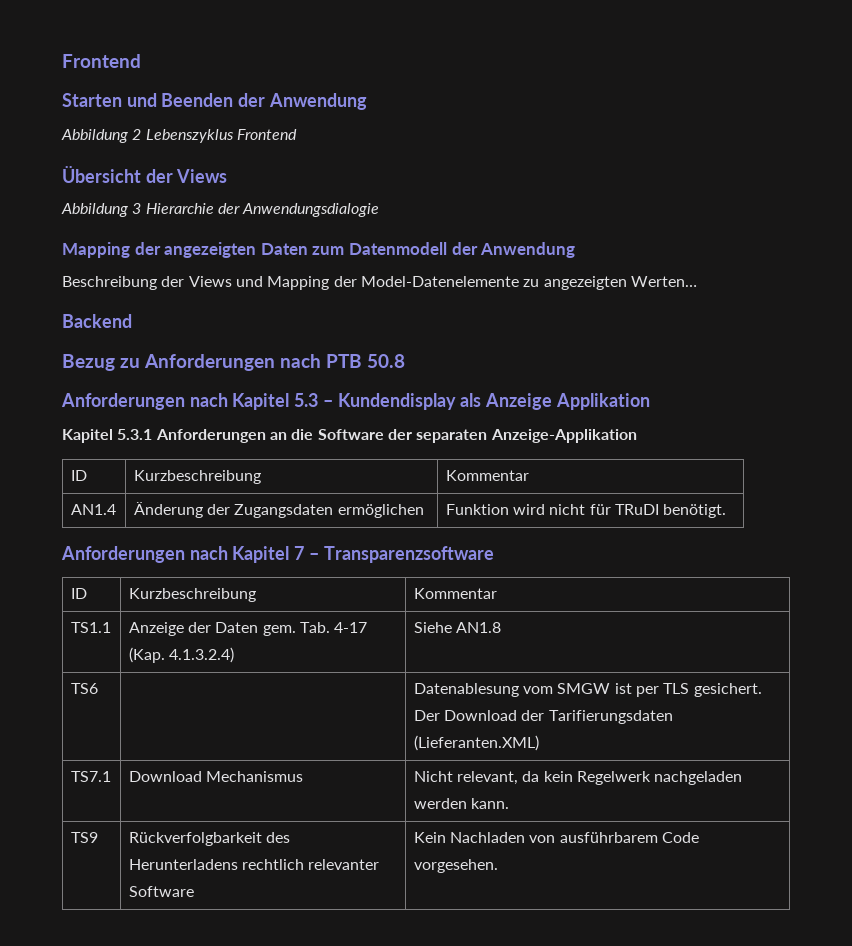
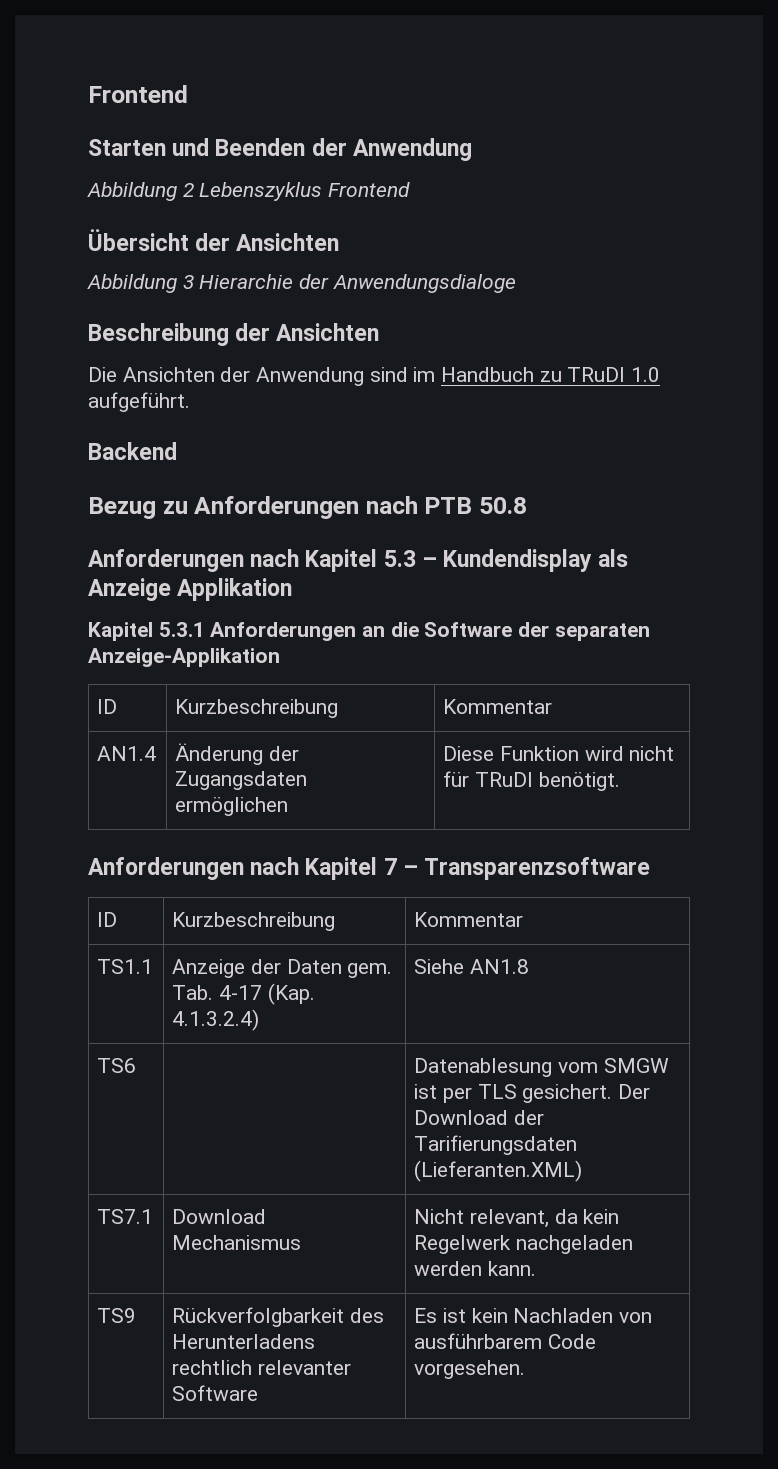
- Übersicht der Views
+ Übersicht der Ansichten
- Abbildung 3 Hierarchie der Anwendungsdialogie
- Mapping der angezeigten Daten zum Datenmodell der Anwendung
- Beschreibung der Views und Mapping der Model-Datenelemente zu angezeigten Werten…
+ Abbildung 3 Hierarchie der Anwendungsdialoge
+ Beschreibung der Ansichten
+ Die Ansichten der Anwendung sind im Handbuch zu TRuDI 1.0 aufgeführt.
- AN1.4 | Änderung der Zugangsdaten ermöglichen | Funktion wird nicht für TRuDI benötigt.
+ AN1.4 | Änderung der Zugangsdaten ermöglichen | Diese Funktion wird nicht für TRuDI benötigt.
- TS9 | Rückverfolgbarkeit des Herunterladens rechtlich relevanter Software | Kein Nachladen von ausführbarem Code vorgesehen.
+ TS9 | Rückverfolgbarkeit des Herunterladens rechtlich relevanter Software | Es ist kein Nachladen von ausführbarem Code vorgesehen.

